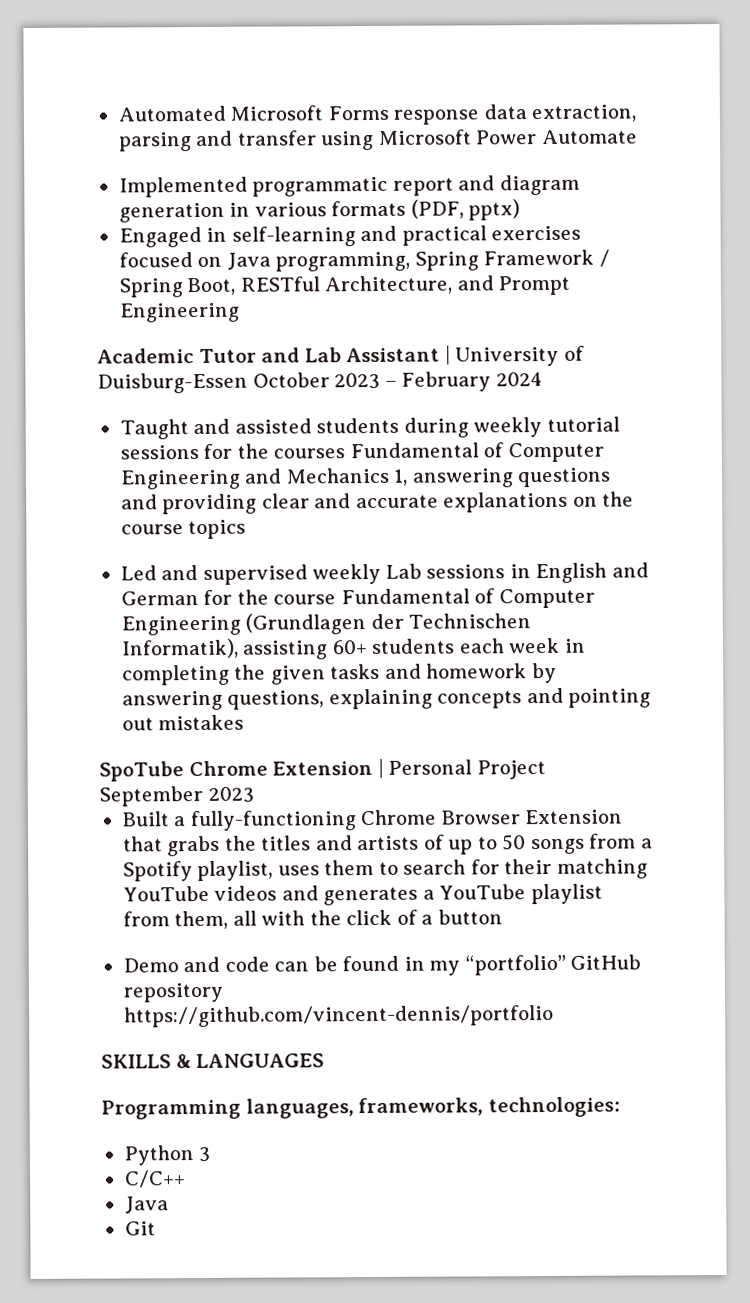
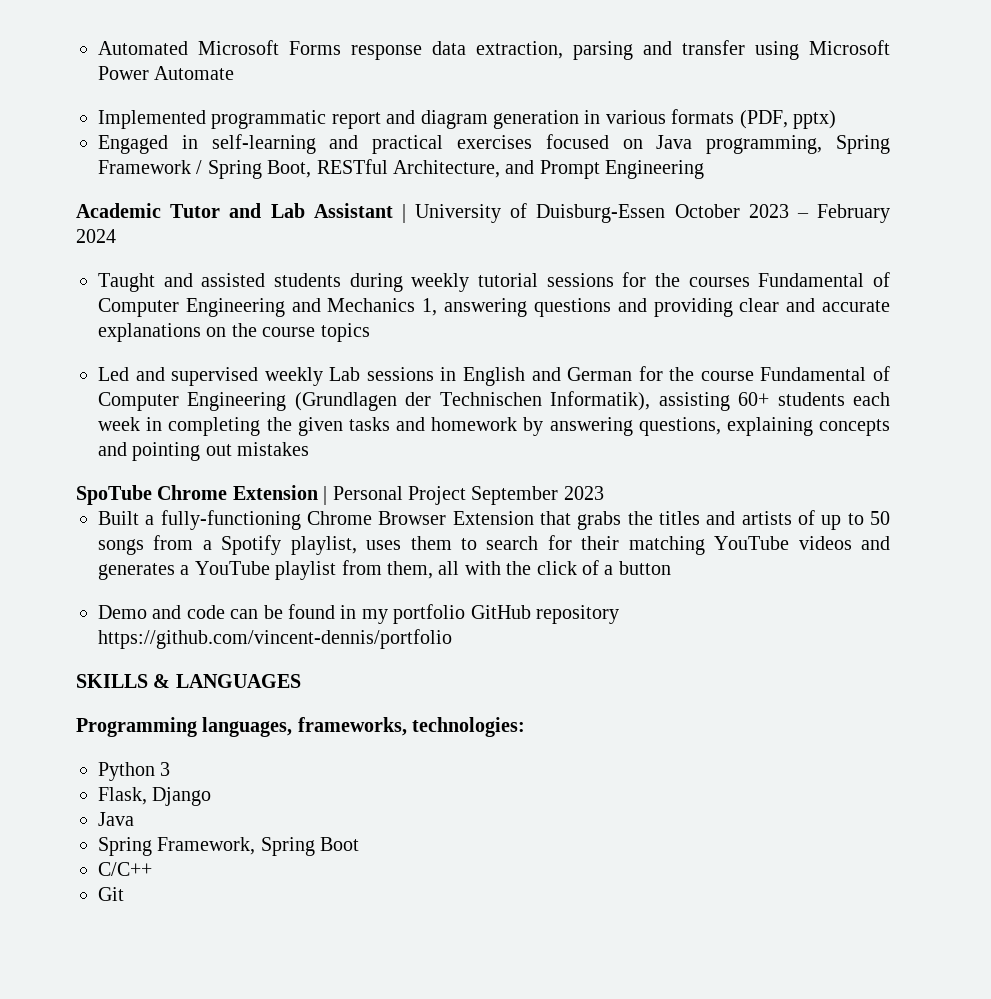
- Demo and code can be found in my “portfolio” GitHub repository https://github.com/vincent-dennis/portfolio
+ Demo and code can be found in my portfolio GitHub repository https://github.com/vincent-dennis/portfolio
+ Flask, Django
+ Java
+ Spring Framework, Spring Boot
  C/C++
- Java

